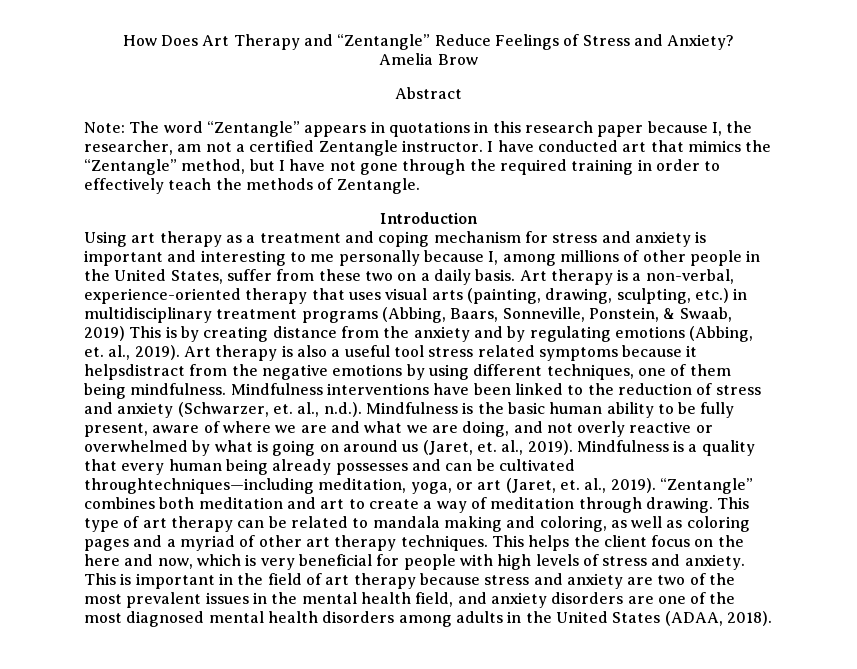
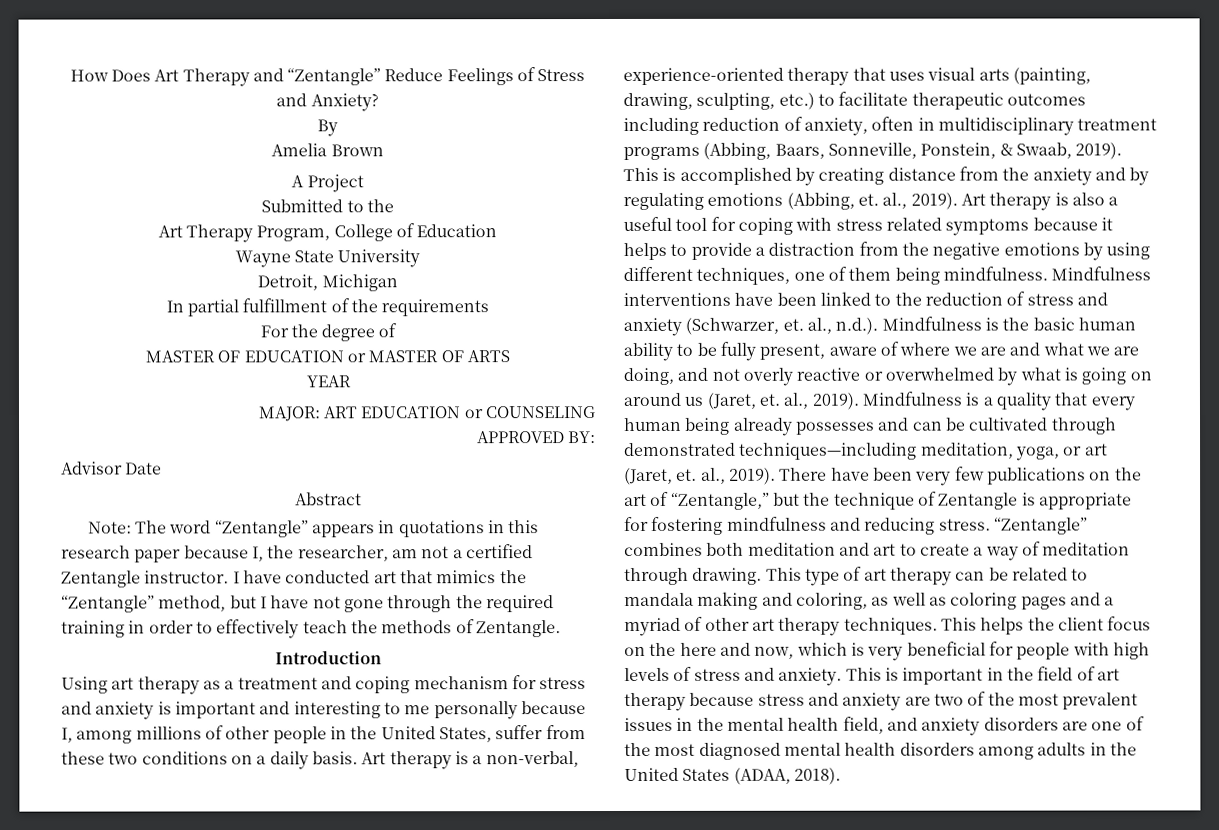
+ By
- Amelia Brow
+ Amelia Brown
+ A Project
+ Submitted to the
+ Art Therapy Program, College of Education
+ Wayne State University
+ Detroit, Michigan
+ In partial fulfillment of the requirements
+ For the degree of
+ MASTER OF EDUCATION or MASTER OF ARTS
+ YEAR
+ MAJOR: ART EDUCATION or COUNSELING
+ APPROVED BY:
+ Advisor Date
- Using art therapy as a treatment and coping mechanism for stress and anxiety is important and interesting to me personally because I, among millions of other people in the United States, suffer from these two on a daily basis.
+ Using art therapy as a treatment and coping mechanism for stress and anxiety is important and interesting to me personally because I, among millions of other people in the United States, suffer from these two conditions on a daily basis.
- Art therapy is a non-verbal, experience-oriented therapy that uses visual arts (painting, drawing, sculpting, etc.) in multidisciplinary treatment programs (Abbing, Baars, Sonneville, Ponstein, & Swaab, 2019) This is by creating distance from the anxiety and by regulating emotions (Abbing, et. al., 2019).
+ Art therapy is a non-verbal, experience-oriented therapy that uses visual arts (painting, drawing, sculpting, etc.) to facilitate therapeutic outcomes including reduction of anxiety, often in multidisciplinary treatment programs (Abbing, Baars, Sonneville, Ponstein, & Swaab, 2019). This is accomplished by creating distance from the anxiety and by regulating emotions (Abbing, et. al., 2019).
- Art therapy is also a useful tool stress related symptoms because it helpsdistract from the negative emotions by using different techniques, one of them being mindfulness.
+ Art therapy is also a useful tool for coping with stress related symptoms because it helps to provide a distraction from the negative emotions by using different techniques, one of them being mindfulness.
- Mindfulness is a quality that every human being already possesses and can be cultivated throughtechniques—including meditation, yoga, or art (Jaret, et. al., 2019).
+ Mindfulness is a quality that every human being already possesses and can be cultivated through demonstrated techniques—including meditation, yoga, or art (Jaret, et. al., 2019).
+ There have been very few publications on the art of “Zentangle,” but the technique of Zentangle is appropriate for fostering mindfulness and reducing stress.

